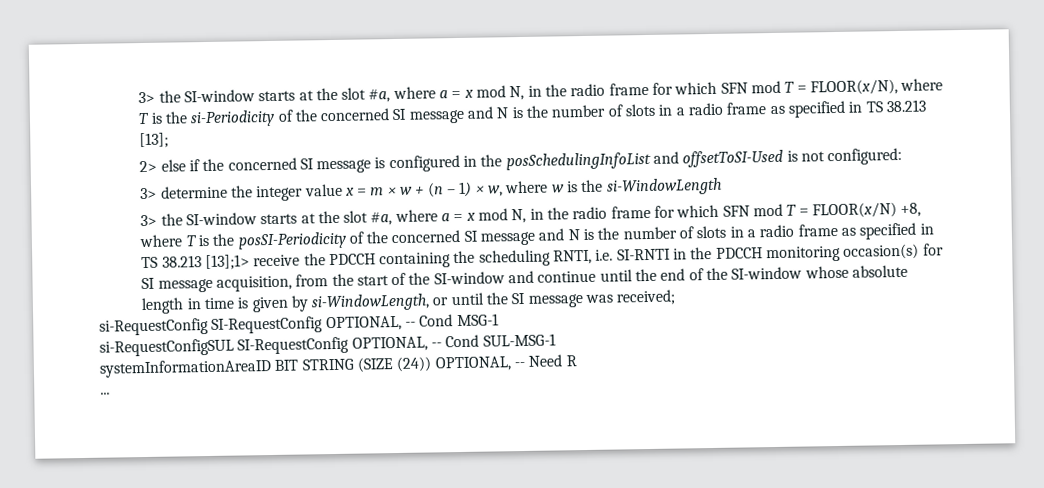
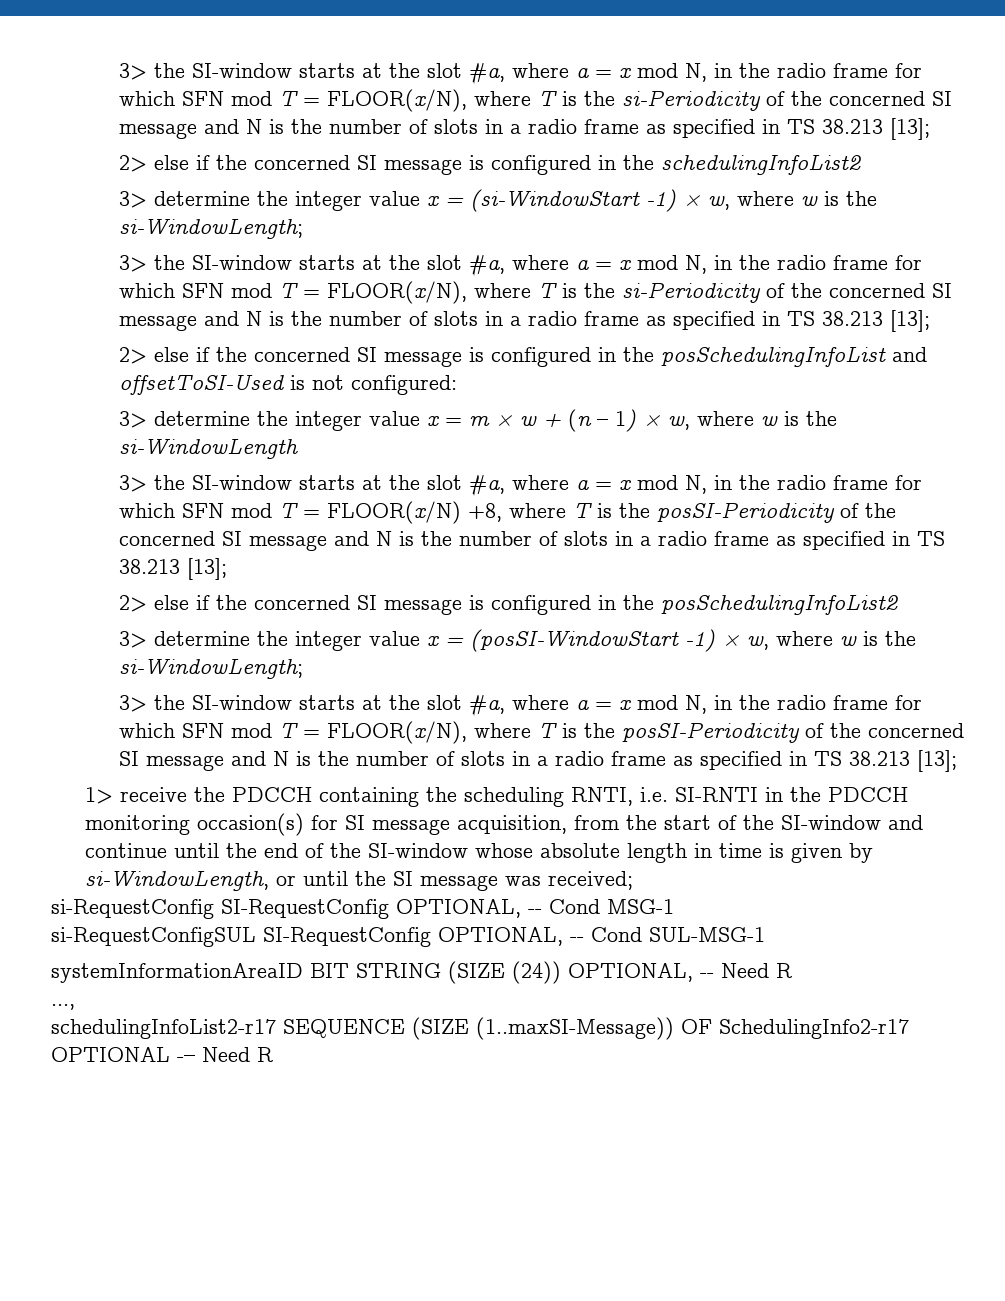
+ 2> else if the concerned SI message is configured in the schedulingInfoList2
+ 3> determine the integer value x = (si-WindowStart -1) × w, where w is the si-WindowLength;
+ 3> the SI-window starts at the slot #a, where a = x mod N, in the radio frame for which SFN mod T = FLOOR(x/N), where T is the si-Periodicity of the concerned SI message and N is the number of slots in a radio frame as specified in TS 38.213 [13];
- 3> the SI-window starts at the slot #a, where a = x mod N, in the radio frame for which SFN mod T = FLOOR(x/N) +8, where T is the posSI-Periodicity of the concerned SI message and N is the number of slots in a radio frame as specified in TS 38.213 [13];1> receive the PDCCH containing the scheduling RNTI, i.e. SI-RNTI in the PDCCH monitoring occasion(s) for SI message acquisition, from the start of the SI-window and continue until the end of the SI-window whose absolute length in time is given by si-WindowLength, or until the SI message was received;
+ 3> the SI-window starts at the slot #a, where a = x mod N, in the radio frame for which SFN mod T = FLOOR(x/N) +8, where T is the posSI-Periodicity of the concerned SI message and N is the number of slots in a radio frame as specified in TS 38.213 [13];
+ 2> else if the concerned SI message is configured in the posSchedulingInfoList2
+ 3> determine the integer value x = (posSI-WindowStart -1) × w, where w is the si-WindowLength;
+ 3> the SI-window starts at the slot #a, where a = x mod N, in the radio frame for which SFN mod T = FLOOR(x/N), where T is the posSI-Periodicity of the concerned SI message and N is the number of slots in a radio frame as specified in TS 38.213 [13];
+ 1> receive the PDCCH containing the scheduling RNTI, i.e. SI-RNTI in the PDCCH monitoring occasion(s) for SI message acquisition, from the start of the SI-window and continue until the end of the SI-window whose absolute length in time is given by si-WindowLength, or until the SI message was received;
- ...
+ ...,
+ schedulingInfoList2-r17 SEQUENCE (SIZE (1..maxSI-Message)) OF SchedulingInfo2-r17 OPTIONAL -– Need R

